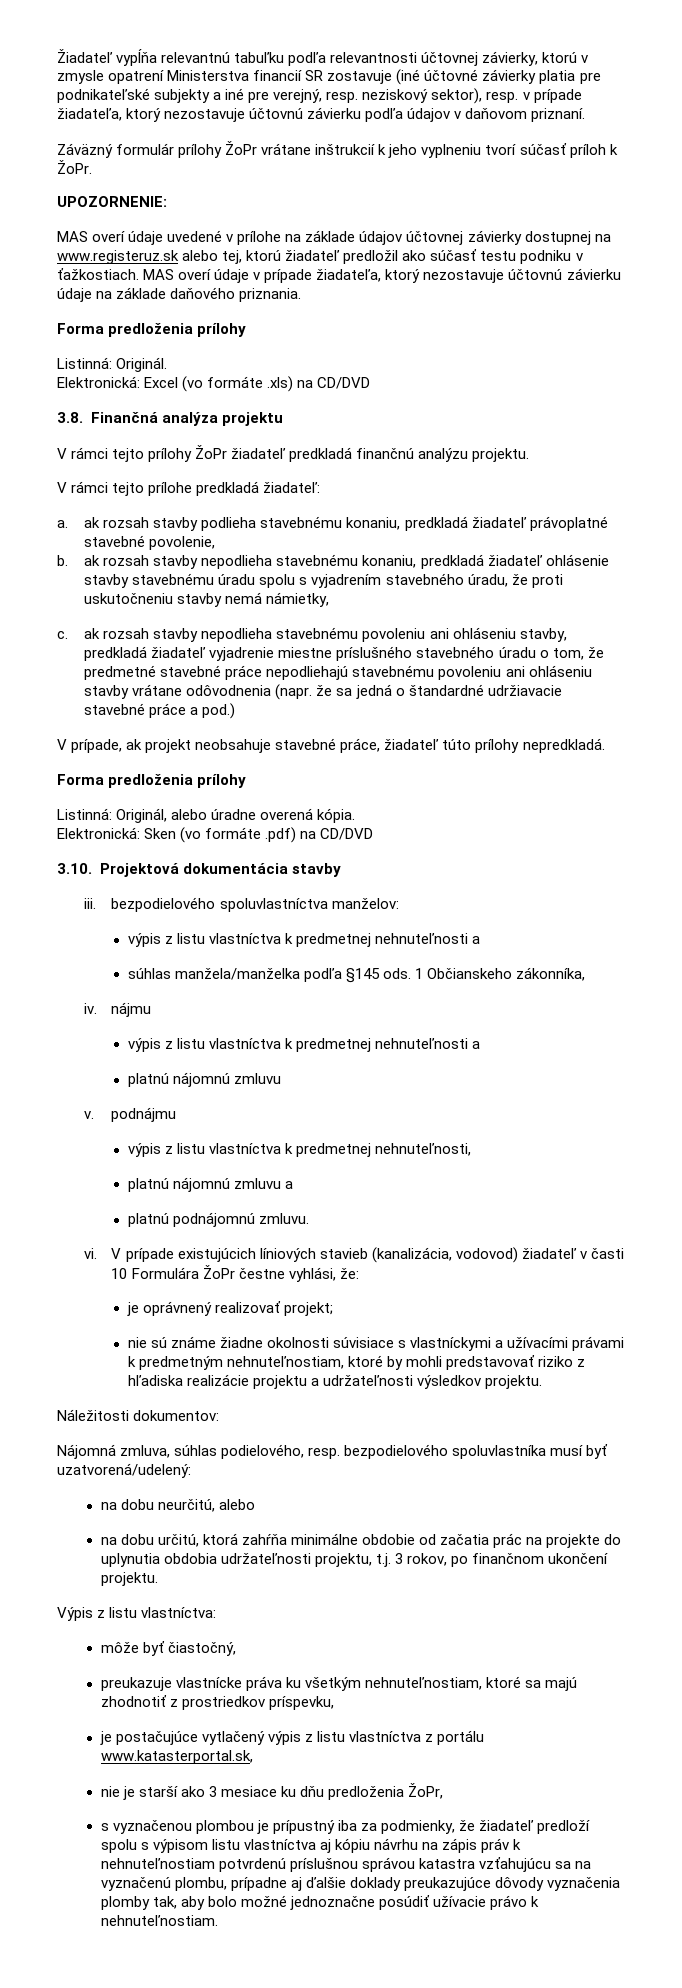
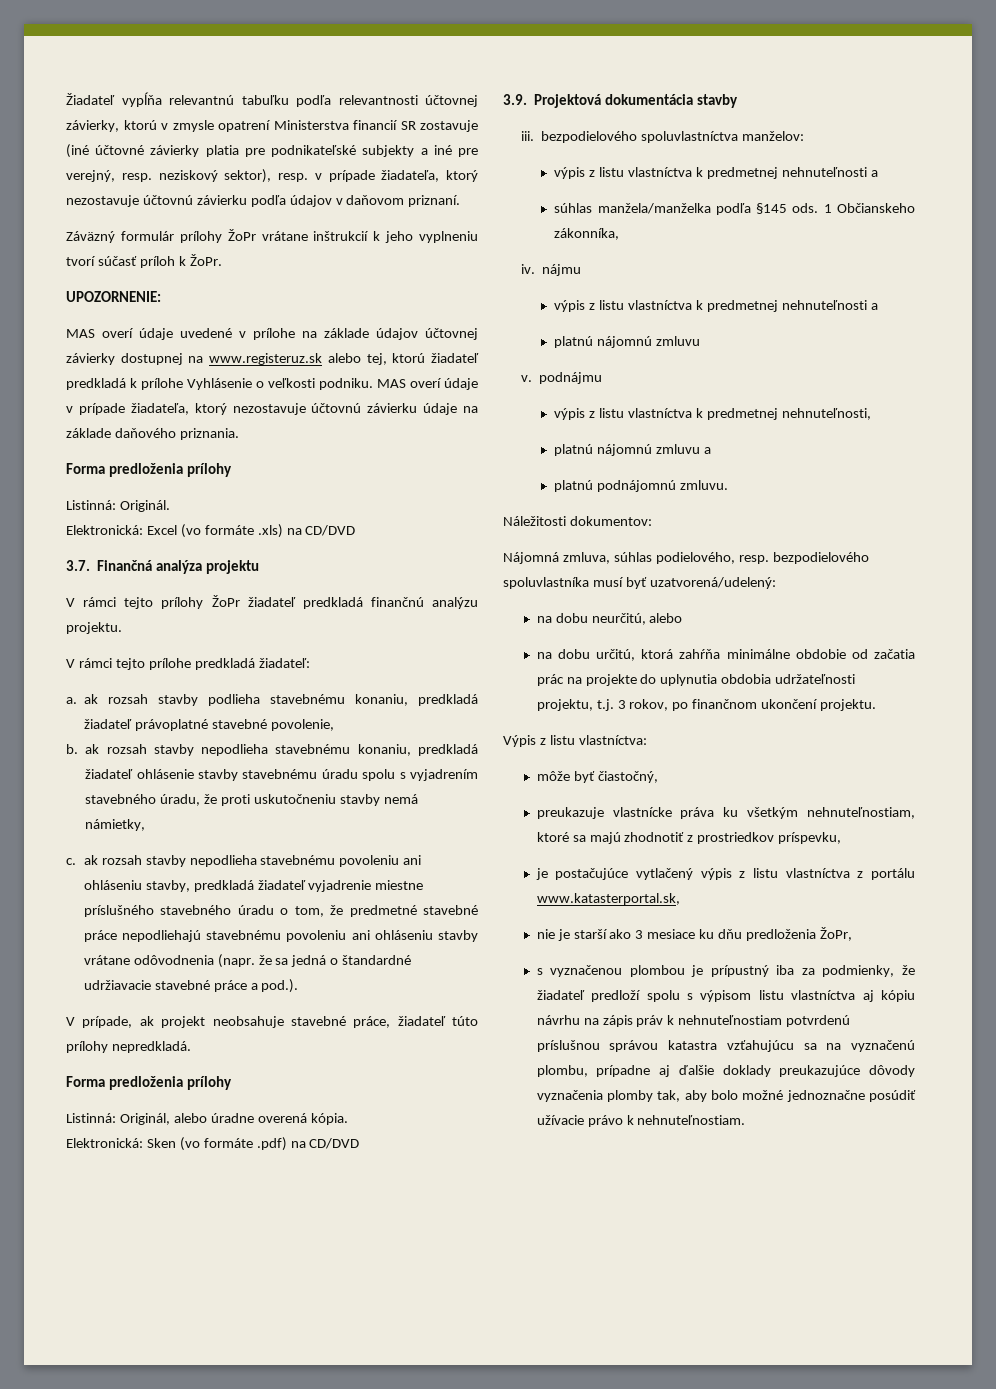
- MAS overí údaje uvedené v prílohe na základe údajov účtovnej závierky dostupnej na www.registeruz.sk alebo tej, ktorú žiadateľ predložil ako súčasť testu podniku v ťažkostiach.
+ MAS overí údaje uvedené v prílohe na základe údajov účtovnej závierky dostupnej na www.registeruz.sk alebo tej, ktorú žiadateľ predkladá k prílohe Vyhlásenie o veľkosti podniku.
- 3.8. Finančná analýza projektu
+ 3.7. Finančná analýza projektu
- c. ak rozsah stavby nepodlieha stavebnému povoleniu ani ohláseniu stavby, predkladá žiadateľ vyjadrenie miestne príslušného stavebného úradu o tom, že predmetné stavebné práce nepodliehajú stavebnému povoleniu ani ohláseniu stavby vrátane odôvodnenia (napr. že sa jedná o štandardné udržiavacie stavebné práce a pod.)
+ c. ak rozsah stavby nepodlieha stavebnému povoleniu ani ohláseniu stavby, predkladá žiadateľ vyjadrenie miestne príslušného stavebného úradu o tom, že predmetné stavebné práce nepodliehajú stavebnému povoleniu ani ohláseniu stavby vrátane odôvodnenia (napr. že sa jedná o štandardné udržiavacie stavebné práce a pod.).
- 3.10. Projektová dokumentácia stavby
+ 3.9. Projektová dokumentácia stavby
- vi. V prípade existujúcich líniových stavieb (kanalizácia, vodovod) žiadateľ v časti 10 Formulára ŽoPr čestne vyhlási, že:
- je oprávnený realizovať projekt;
- nie sú známe žiadne okolnosti súvisiace s vlastníckymi a užívacími právami k predmetným nehnuteľnostiam, ktoré by mohli predstavovať riziko z hľadiska realizácie projektu a udržateľnosti výsledkov projektu.

